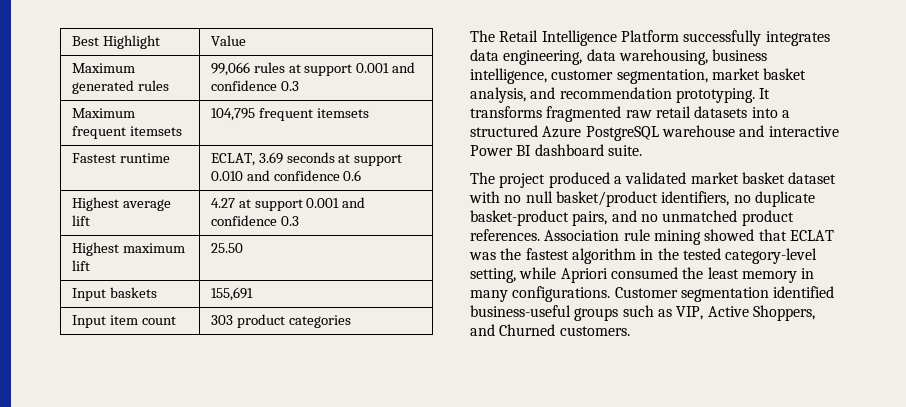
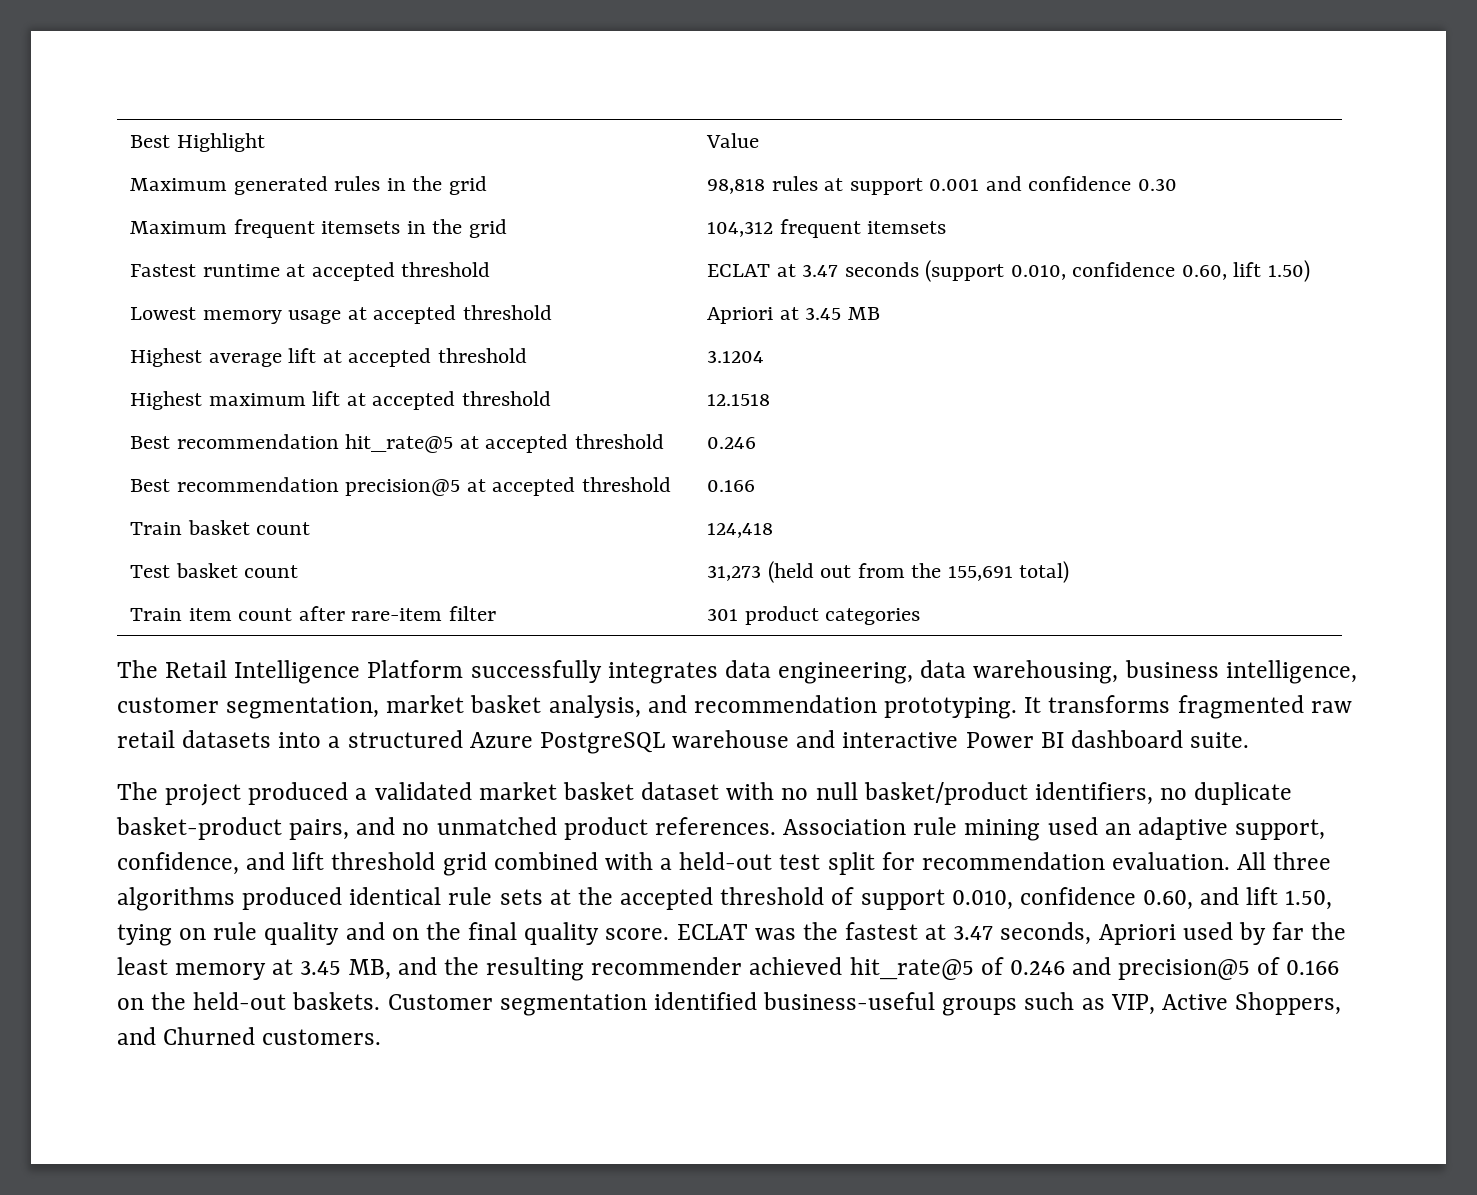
- Maximum generated rules | 99,066 rules at support 0.001 and confidence 0.3
+ Maximum generated rules in the grid | 98,818 rules at support 0.001 and confidence 0.30
- Maximum frequent itemsets | 104,795 frequent itemsets
+ Maximum frequent itemsets in the grid | 104,312 frequent itemsets
- Fastest runtime | ECLAT, 3.69 seconds at support 0.010 and confidence 0.6
- Highest average lift | 4.27 at support 0.001 and confidence 0.3
- Highest maximum lift | 25.50
- Input baskets | 155,691
- Input item count | 303 product categories
+ Fastest runtime at accepted threshold | ECLAT at 3.47 seconds (support 0.010, confidence 0.60, lift 1.50)
+ Lowest memory usage at accepted threshold | Apriori at 3.45 MB
+ Highest average lift at accepted threshold | 3.1204
+ Highest maximum lift at accepted threshold | 12.1518
+ Best recommendation hit_rate@5 at accepted threshold | 0.246
+ Best recommendation precision@5 at accepted threshold | 0.166
+ Train basket count | 124,418
+ Test basket count | 31,273 (held out from the 155,691 total)
+ Train item count after rare-item filter | 301 product categories
- Association rule mining showed that ECLAT was the fastest algorithm in the tested category-level setting, while Apriori consumed the least memory in many configurations.
+ Association rule mining used an adaptive support, confidence, and lift threshold grid combined with a held-out test split for recommendation evaluation. All three algorithms produced identical rule sets at the accepted threshold of support 0.010, confidence 0.60, and lift 1.50, tying on rule quality and on the final quality score. ECLAT was the fastest at 3.47 seconds, Apriori used by far the least memory at 3.45 MB, and the resulting recommender achieved hit_rate@5 of 0.246 and precision@5 of 0.166 on the held-out baskets.

